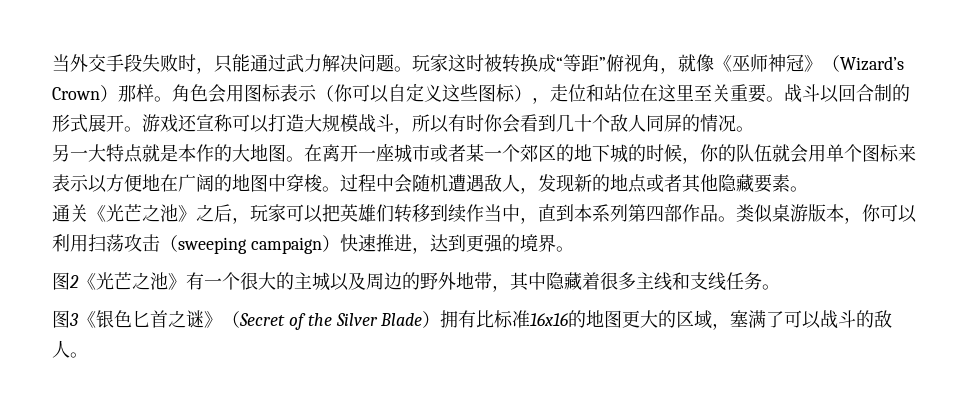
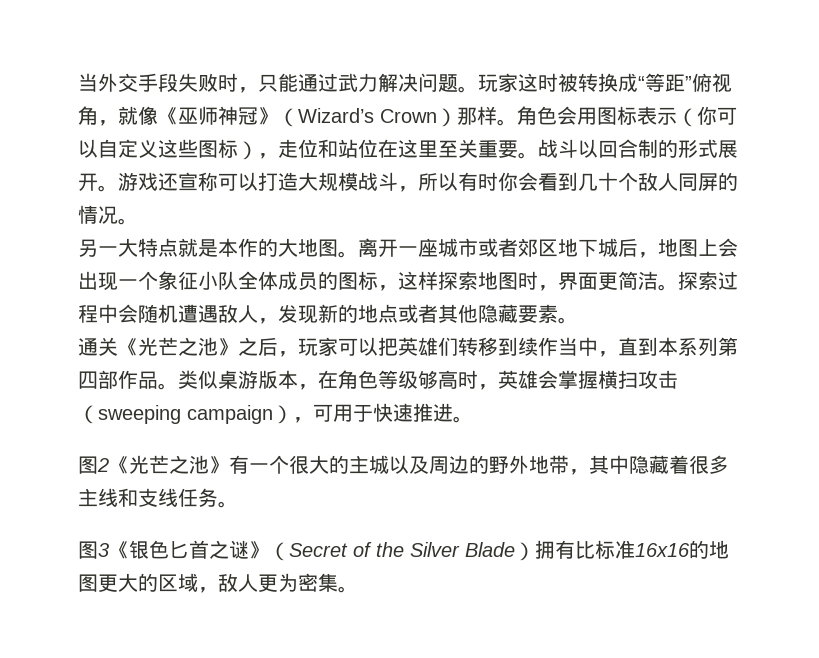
- 在离开一座城市或者某一个郊区的地下城的时候，你的队伍就会用单个图标来表示以方便地在广阔的地图中穿梭。过程中会随机遭遇敌人，发现新的地点或者其他隐藏要素。
+ 离开一座城市或者郊区地下城后，地图上会出现一个象征小队全体成员的图标，这样探索地图时，界面更简洁。探索过程中会随机遭遇敌人，发现新的地点或者其他隐藏要素。
- 类似桌游版本，你可以利用扫荡攻击（sweeping campaign）快速推进，达到更强的境界。
+ 类似桌游版本，在角色等级够高时，英雄会掌握横扫攻击（sweeping campaign），可用于快速推进。
- 图3《银色匕首之谜》（Secret of the Silver Blade）拥有比标准16x16的地图更大的区域，塞满了可以战斗的敌人。
+ 图3《银色匕首之谜》（Secret of the Silver Blade）拥有比标准16x16的地图更大的区域，敌人更为密集。

